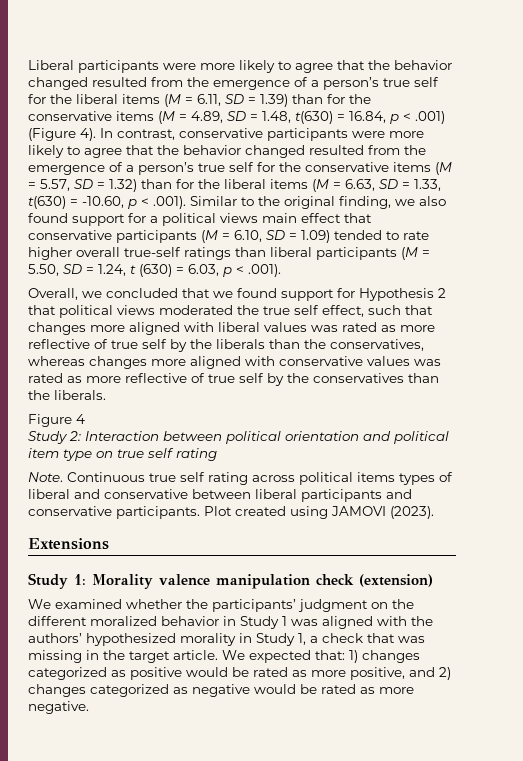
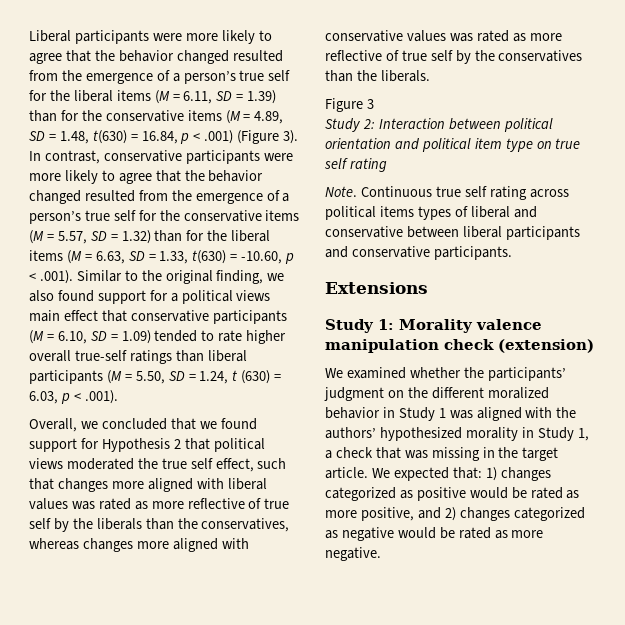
- Liberal participants were more likely to agree that the behavior changed resulted from the emergence of a person’s true self for the liberal items (M = 6.11, SD = 1.39) than for the conservative items (M = 4.89, SD = 1.48, t(630) = 16.84, p < .001) (Figure 4).
+ Liberal participants were more likely to agree that the behavior changed resulted from the emergence of a person’s true self for the liberal items (M = 6.11, SD = 1.39) than for the conservative items (M = 4.89, SD = 1.48, t(630) = 16.84, p < .001) (Figure 3).
- Figure 4
+ Figure 3
- Plot created using JAMOVI (2023).

